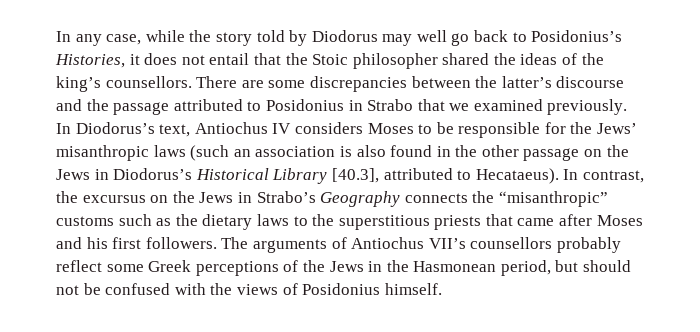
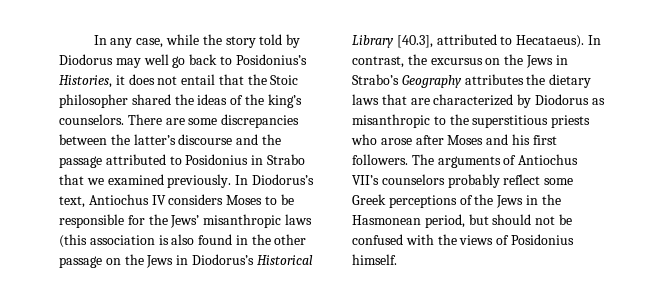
- In any case, while the story told by Diodorus may well go back to Posidonius’s Histories, it does not entail that the Stoic philosopher shared the ideas of the king’s counsellors.
+ In any case, while the story told by Diodorus may well go back to Posidonius’s Histories, it does not entail that the Stoic philosopher shared the ideas of the king’s counselors.
- In Diodorus’s text, Antiochus IV considers Moses to be responsible for the Jews’ misanthropic laws (such an association is also found in the other passage on the Jews in Diodorus’s Historical Library [40.3], attributed to Hecataeus).
+ In Diodorus’s text, Antiochus IV considers Moses to be responsible for the Jews’ misanthropic laws (this association is also found in the other passage on the Jews in Diodorus’s Historical Library [40.3], attributed to Hecataeus).
- In contrast, the excursus on the Jews in Strabo’s Geography connects the “misanthropic” customs such as the dietary laws to the superstitious priests that came after Moses and his first followers.
+ In contrast, the excursus on the Jews in Strabo’s Geography attributes the dietary laws that are characterized by Diodorus as misanthropic to the superstitious priests who arose after Moses and his first followers.
- The arguments of Antiochus VII’s counsellors probably reflect some Greek perceptions of the Jews in the Hasmonean period, but should not be confused with the views of Posidonius himself.
+ The arguments of Antiochus VII’s counselors probably reflect some Greek perceptions of the Jews in the Hasmonean period, but should not be confused with the views of Posidonius himself.

